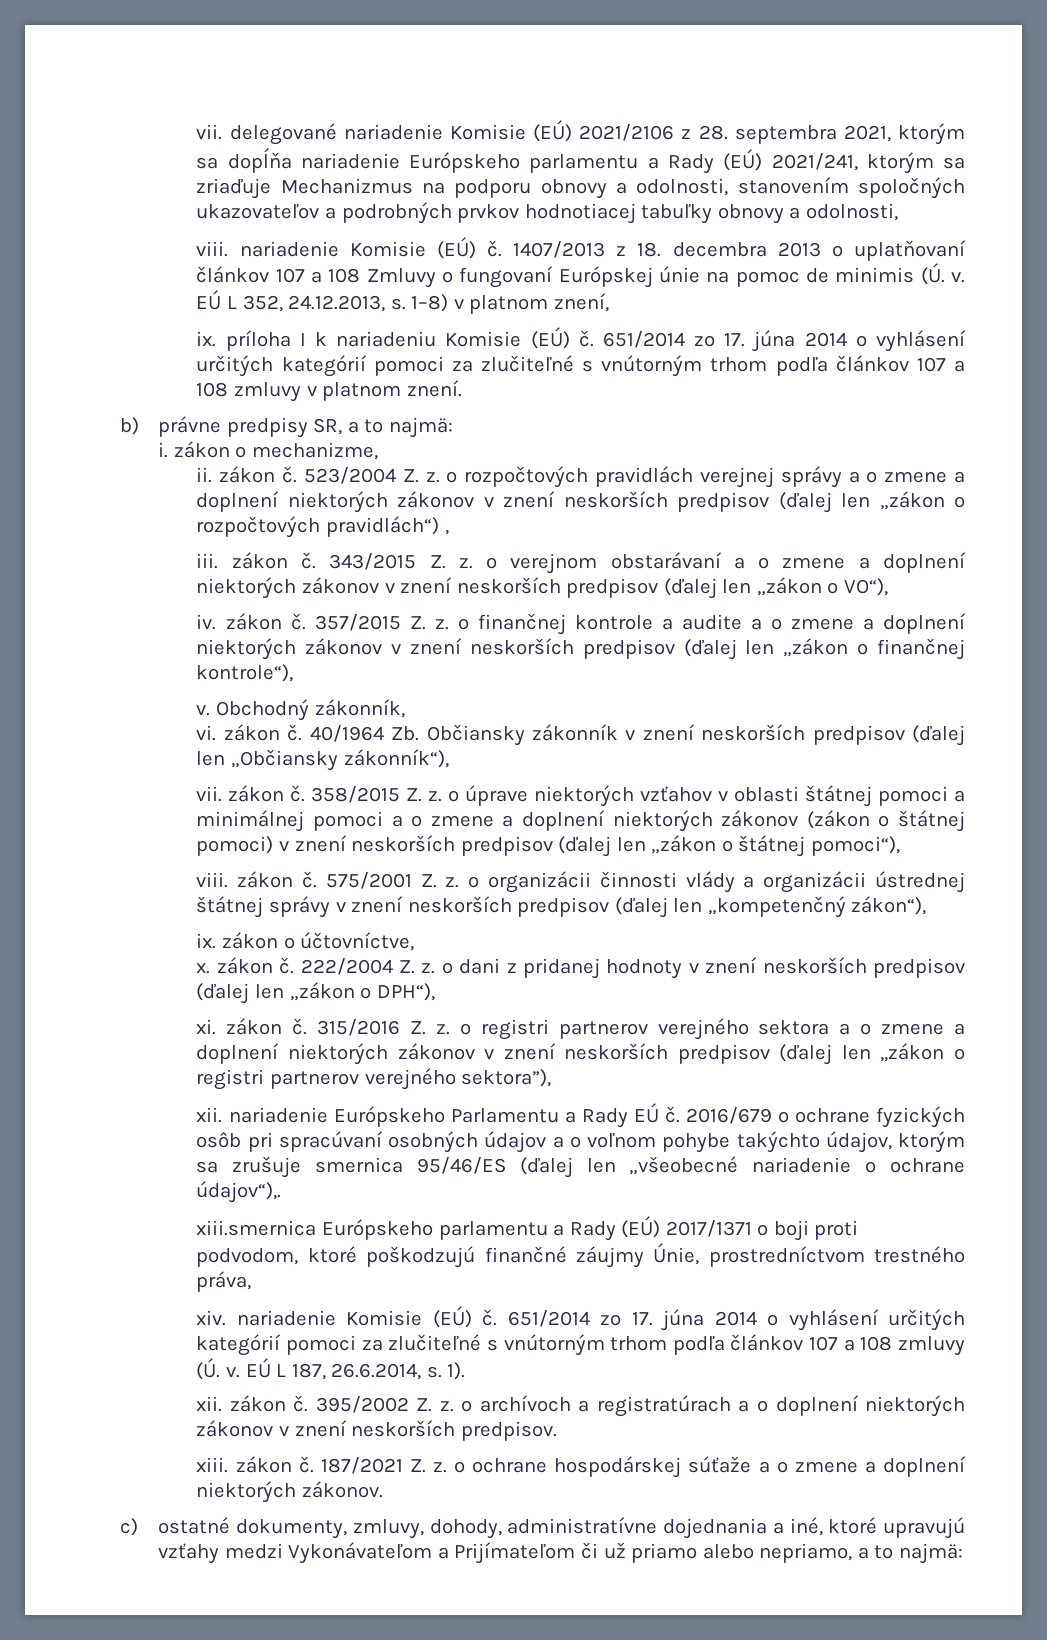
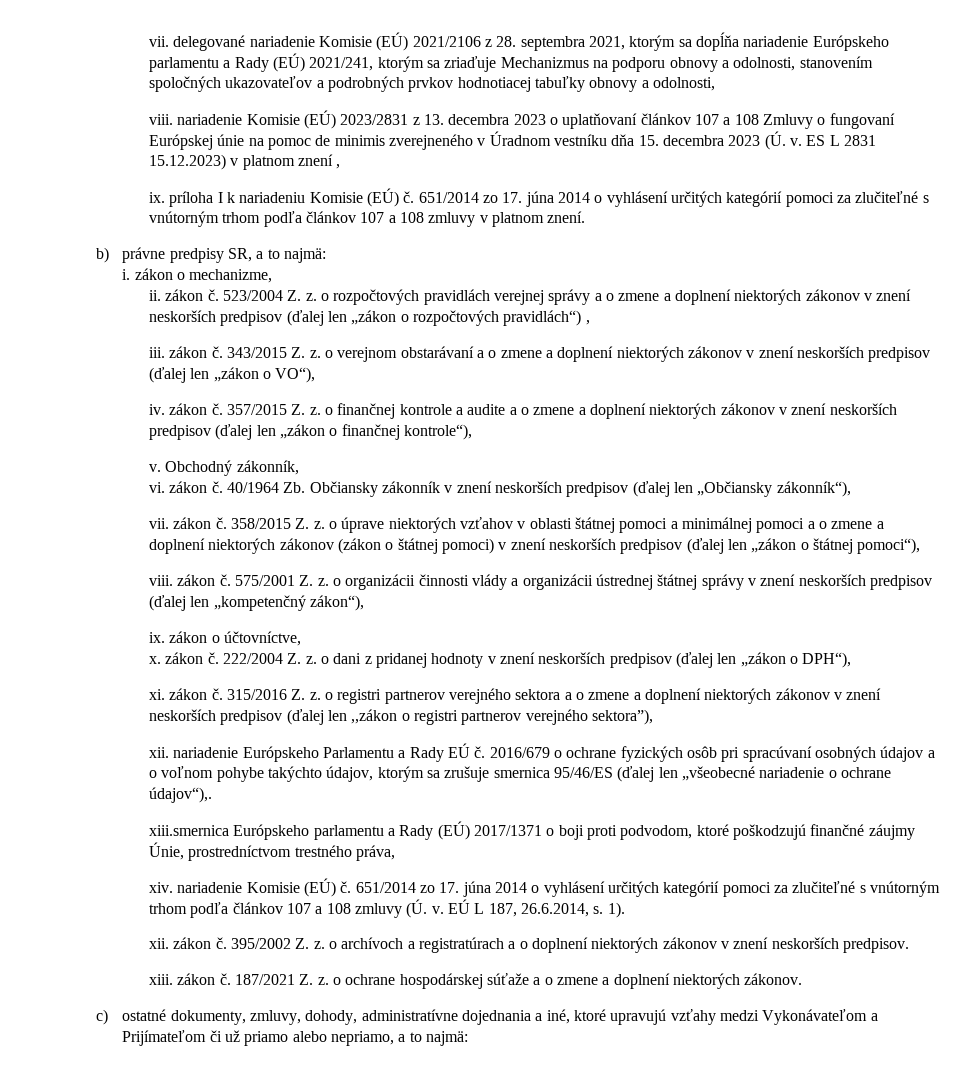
- viii. nariadenie Komisie (EÚ) č. 1407/2013 z 18. decembra 2013 o uplatňovaní článkov 107 a 108 Zmluvy o fungovaní Európskej únie na pomoc de minimis (Ú. v. EÚ L 352, 24.12.2013, s. 1–8) v platnom znení,
+ viii. nariadenie Komisie (EÚ) 2023/2831 z 13. decembra 2023 o uplatňovaní článkov 107 a 108 Zmluvy o fungovaní Európskej únie na pomoc de minimis zverejneného v Úradnom vestníku dňa 15. decembra 2023 (Ú. v. ES L 2831 15.12.2023) v platnom znení ,

